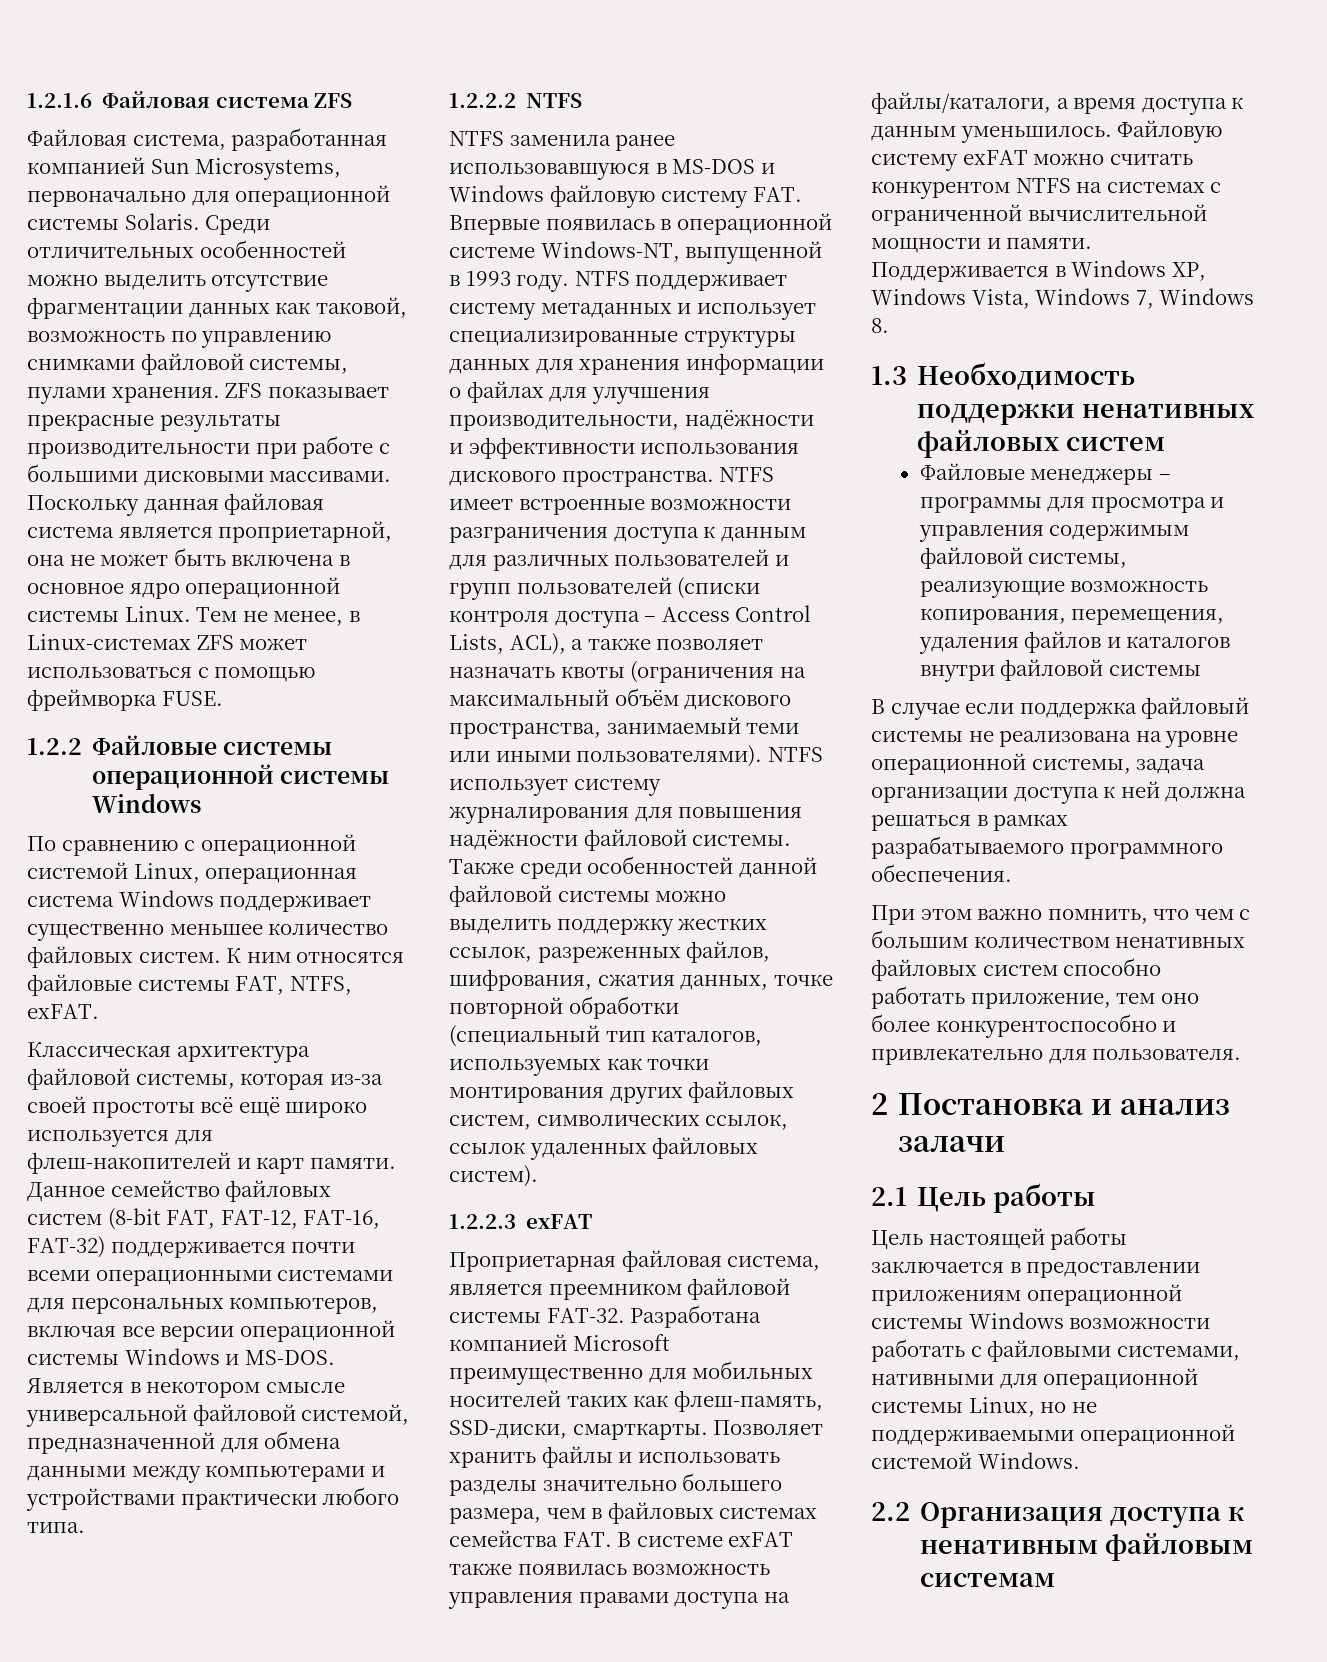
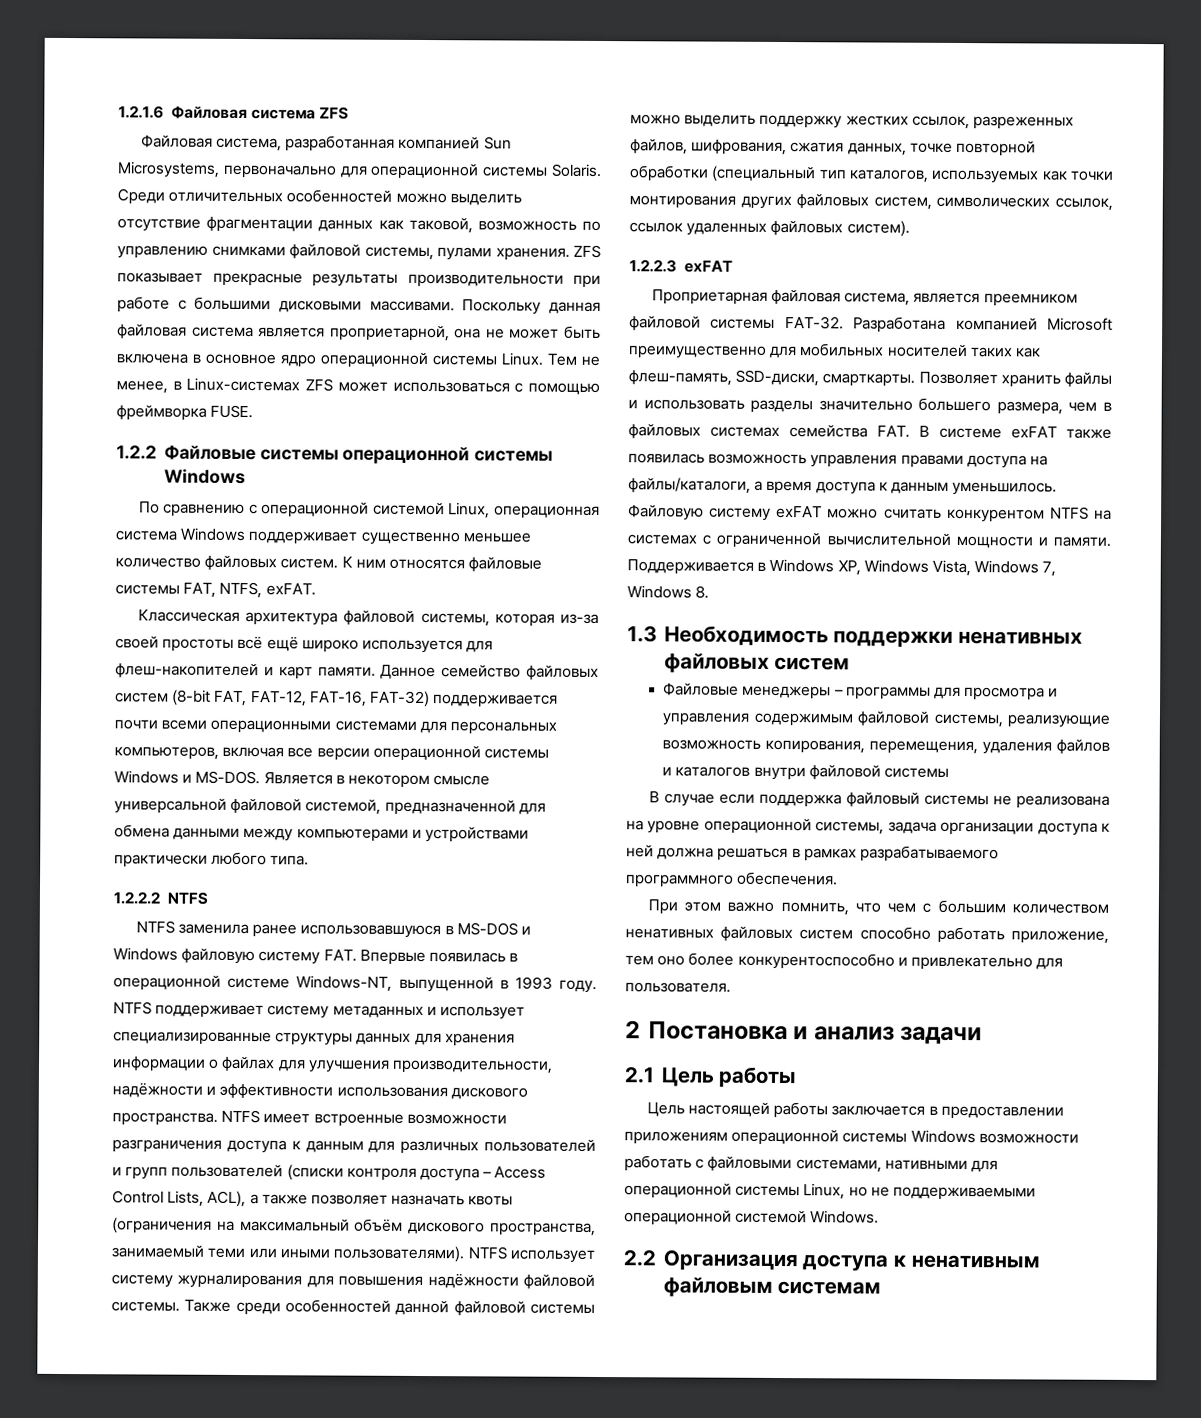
- 2 Постановка и анализ залачи
+ 2 Постановка и анализ задачи

